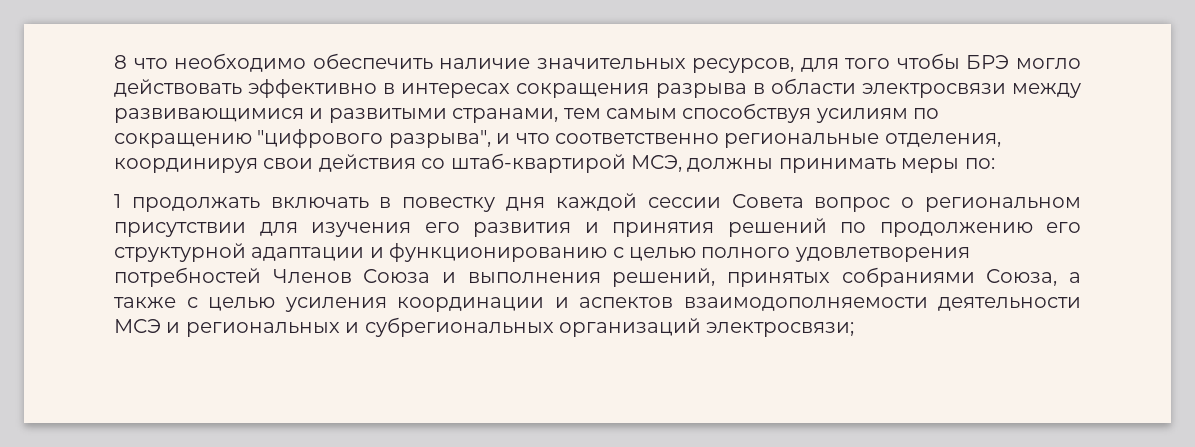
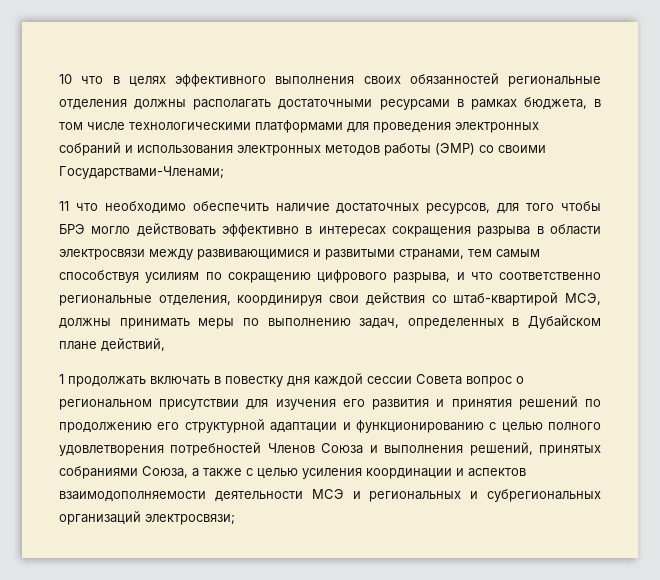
- 8 что необходимо обеспечить наличие значительных ресурсов, для того чтобы БРЭ могло действовать эффективно в интересах сокращения разрыва в области электросвязи между развивающимися и развитыми странами, тем самым способствуя усилиям по сокращению "цифрового разрыва", и что соответственно региональные отделения, координируя свои действия со штаб-квартирой МСЭ, должны принимать меры по:
+ 10 что в целях эффективного выполнения своих обязанностей региональные отделения должны располагать достаточными ресурсами в рамках бюджета, в том числе технологическими платформами для проведения электронных собраний и использования электронных методов работы (ЭМР) со своими Государствами-Членами;
+ 11 что необходимо обеспечить наличие достаточных ресурсов, для того чтобы БРЭ могло действовать эффективно в интересах сокращения разрыва в области электросвязи между развивающимися и развитыми странами, тем самым способствуя усилиям по сокращению цифрового разрыва, и что соответственно региональные отделения, координируя свои действия со штаб-квартирой МСЭ, должны принимать меры по выполнению задач, определенных в Дубайском плане действий,

